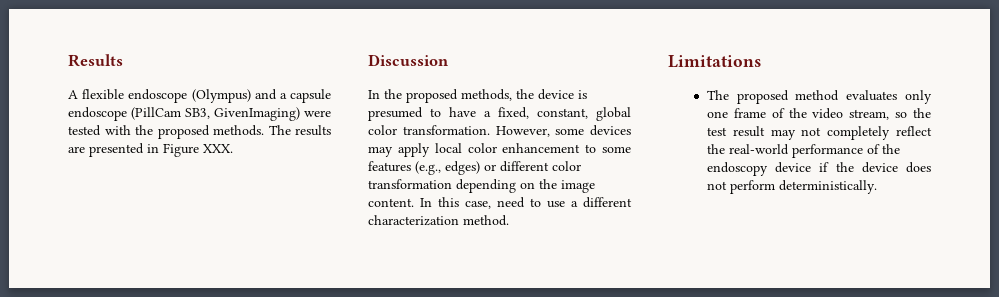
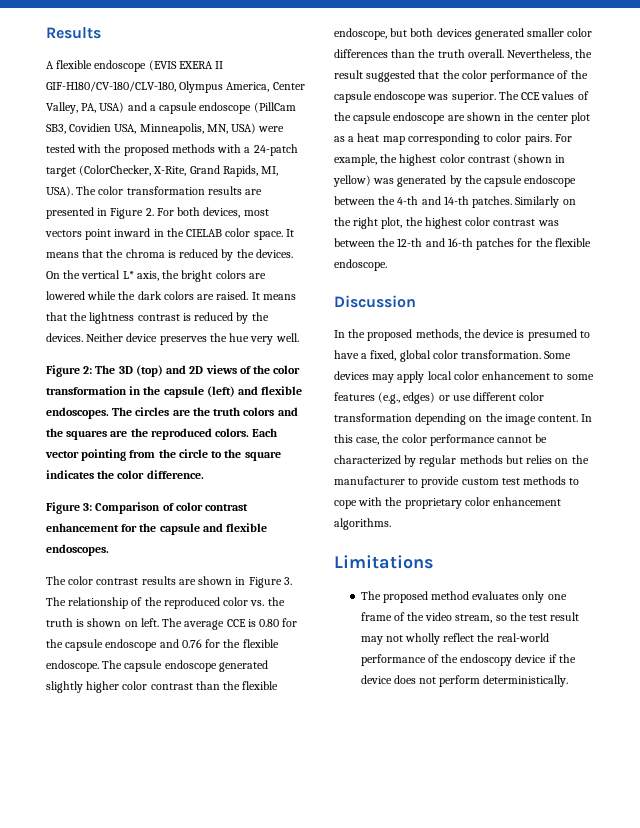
- A flexible endoscope (Olympus) and a capsule endoscope (PillCam SB3, GivenImaging) were tested with the proposed methods. The results are presented in Figure XXX.
+ A flexible endoscope (EVIS EXERA II GIF-H180/CV-180/CLV-180, Olympus America, Center Valley, PA, USA) and a capsule endoscope (PillCam SB3, Covidien USA, Minneapolis, MN, USA) were tested with the proposed methods with a 24-patch target (ColorChecker, X-Rite, Grand Rapids, MI, USA). The color transformation results are presented in Figure 2. For both devices, most vectors point inward in the CIELAB color space. It means that the chroma is reduced by the devices. On the vertical L* axis, the bright colors are lowered while the dark colors are raised. It means that the lightness contrast is reduced by the devices. Neither device preserves the hue very well.
+ Figure 2: The 3D (top) and 2D views of the color transformation in the capsule (left) and flexible endoscopes. The circles are the truth colors and the squares are the reproduced colors. Each vector pointing from the circle to the square indicates the color difference.
+ Figure 3: Comparison of color contrast enhancement for the capsule and flexible endoscopes.
+ The color contrast results are shown in Figure 3. The relationship of the reproduced color vs. the truth is shown on left. The average CCE is 0.80 for the capsule endoscope and 0.76 for the flexible endoscope. The capsule endoscope generated slightly higher color contrast than the flexible endoscope, but both devices generated smaller color differences than the truth overall. Nevertheless, the result suggested that the color performance of the capsule endoscope was superior. The CCE values of the capsule endoscope are shown in the center plot as a heat map corresponding to color pairs. For example, the highest color contrast (shown in yellow) was generated by the capsule endoscope between the 4-th and 14-th patches. Similarly on the right plot, the highest color contrast was between the 12-th and 16-th patches for the flexible endoscope.
- In the proposed methods, the device is presumed to have a fixed, constant, global color transformation.
+ In the proposed methods, the device is presumed to have a fixed, global color transformation.
- However, some devices may apply local color enhancement to some features (e.g., edges) or different color transformation depending on the image content.
+ Some devices may apply local color enhancement to some features (e.g., edges) or use different color transformation depending on the image content.
- In this case, need to use a different characterization method.
+ In this case, the color performance cannot be characterized by regular methods but relies on the manufacturer to provide custom test methods to cope with the proprietary color enhancement algorithms.
- The proposed method evaluates only one frame of the video stream, so the test result may not completely reflect the real-world performance of the endoscopy device if the device does not perform deterministically.
+ The proposed method evaluates only one frame of the video stream, so the test result may not wholly reflect the real-world performance of the endoscopy device if the device does not perform deterministically.

